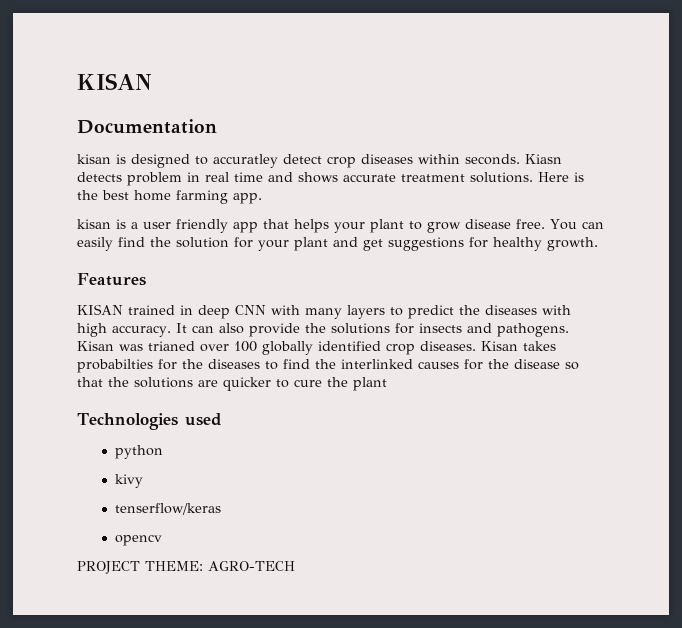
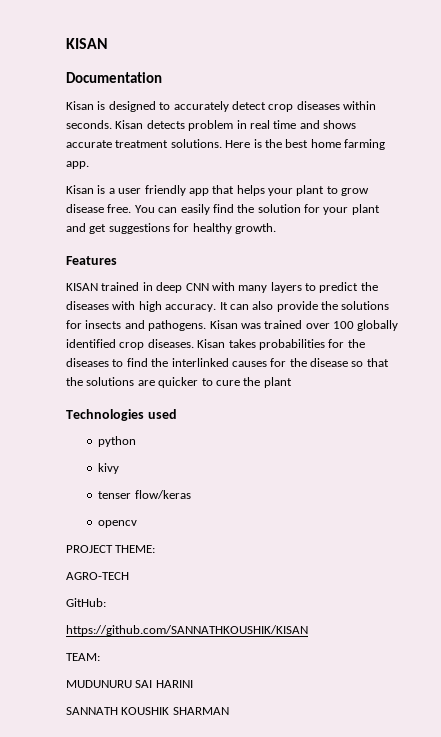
- kisan is designed to accuratley detect crop diseases within seconds.
+ Kisan is designed to accurately detect crop diseases within seconds.
- Kiasn detects problem in real time and shows accurate treatment solutions.
+ Kisan detects problem in real time and shows accurate treatment solutions.
- kisan is a user friendly app that helps your plant to grow disease free.
+ Kisan is a user friendly app that helps your plant to grow disease free.
- Kisan was trianed over 100 globally identified crop diseases.
+ Kisan was trained over 100 globally identified crop diseases.
- Kisan takes probabilties for the diseases to find the interlinked causes for the disease so that the solutions are quicker to cure the plant
+ Kisan takes probabilities for the diseases to find the interlinked causes for the disease so that the solutions are quicker to cure the plant
- tenserflow/keras
+ tenser flow/keras
- PROJECT THEME: AGRO-TECH
+ PROJECT THEME:
+ AGRO-TECH
+ GitHub:
+ https://github.com/SANNATHKOUSHIK/KISAN
+ TEAM:
+ MUDUNURU SAI HARINI
+ SANNATH KOUSHIK SHARMAN

